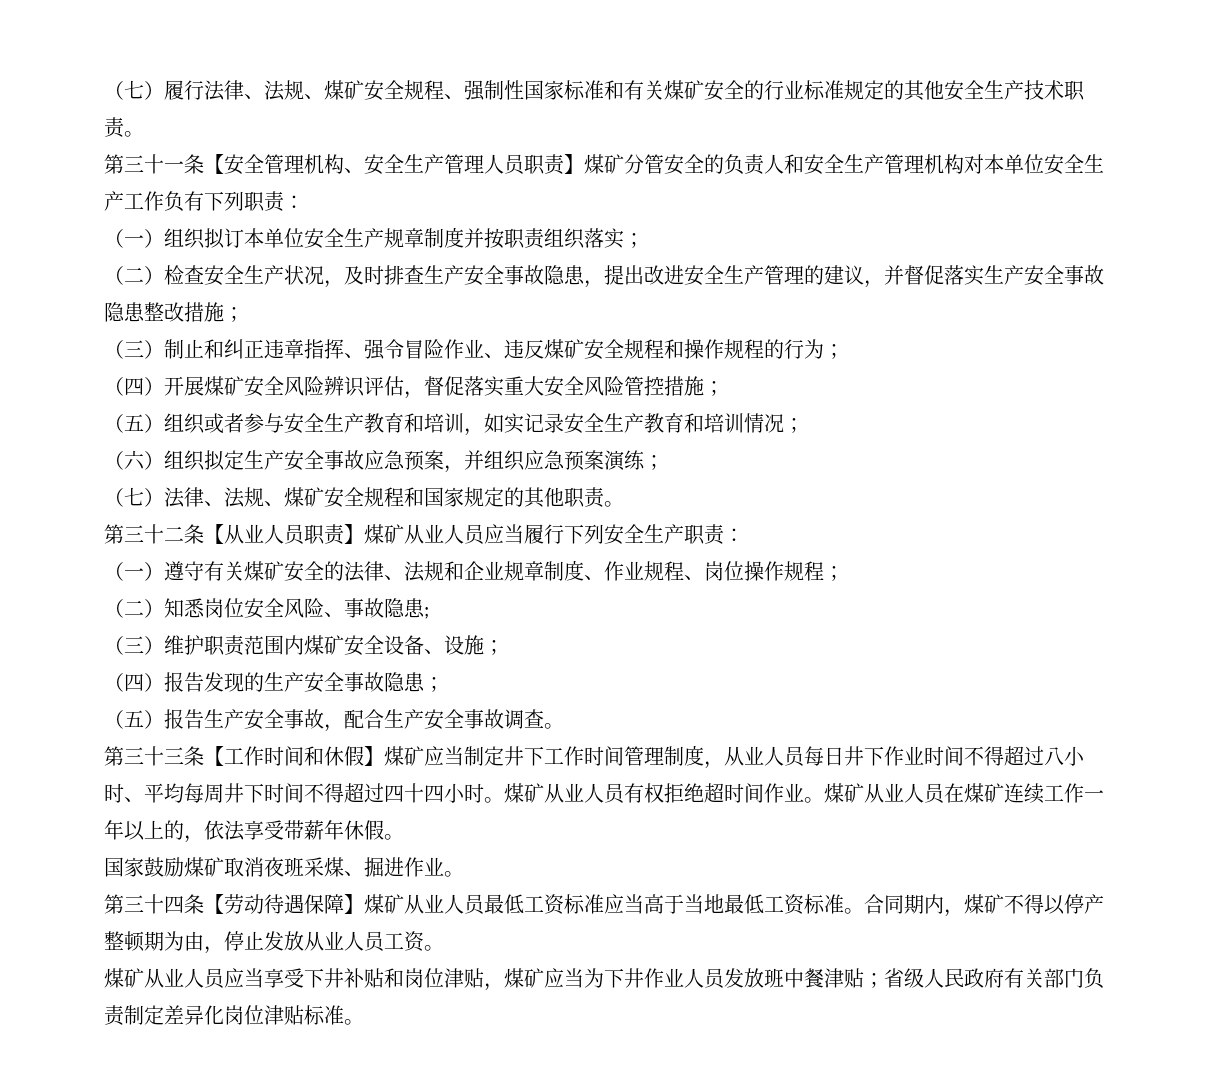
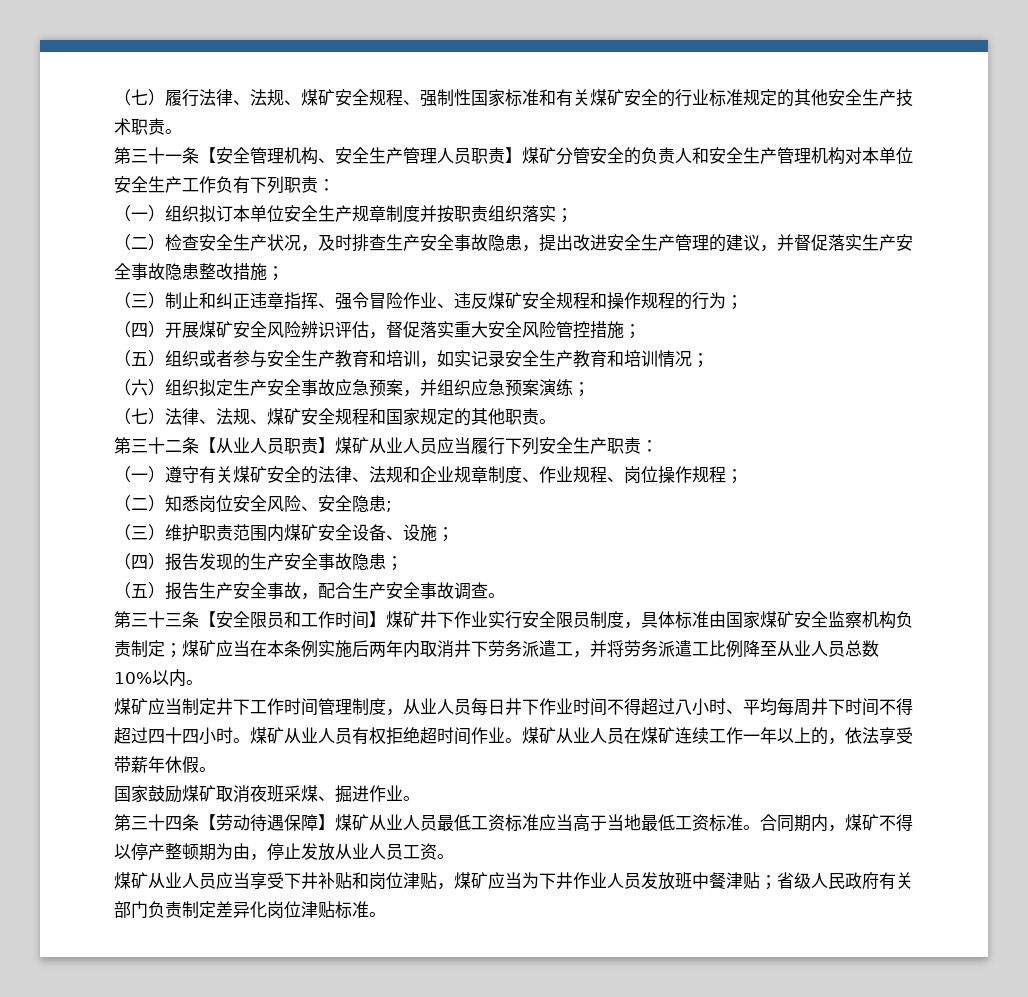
- （二）知悉岗位安全风险、事故隐患;
+ （二）知悉岗位安全风险、安全隐患;
- 第三十三条【工作时间和休假】煤矿应当制定井下工作时间管理制度，从业人员每日井下作业时间不得超过八小时、平均每周井下时间不得超过四十四小时。
+ 第三十三条【安全限员和工作时间】煤矿井下作业实行安全限员制度，具体标准由国家煤矿安全监察机构负责制定；煤矿应当在本条例实施后两年内取消井下劳务派遣工，并将劳务派遣工比例降至从业人员总数10%以内。
+ 煤矿应当制定井下工作时间管理制度，从业人员每日井下作业时间不得超过八小时、平均每周井下时间不得超过四十四小时。

